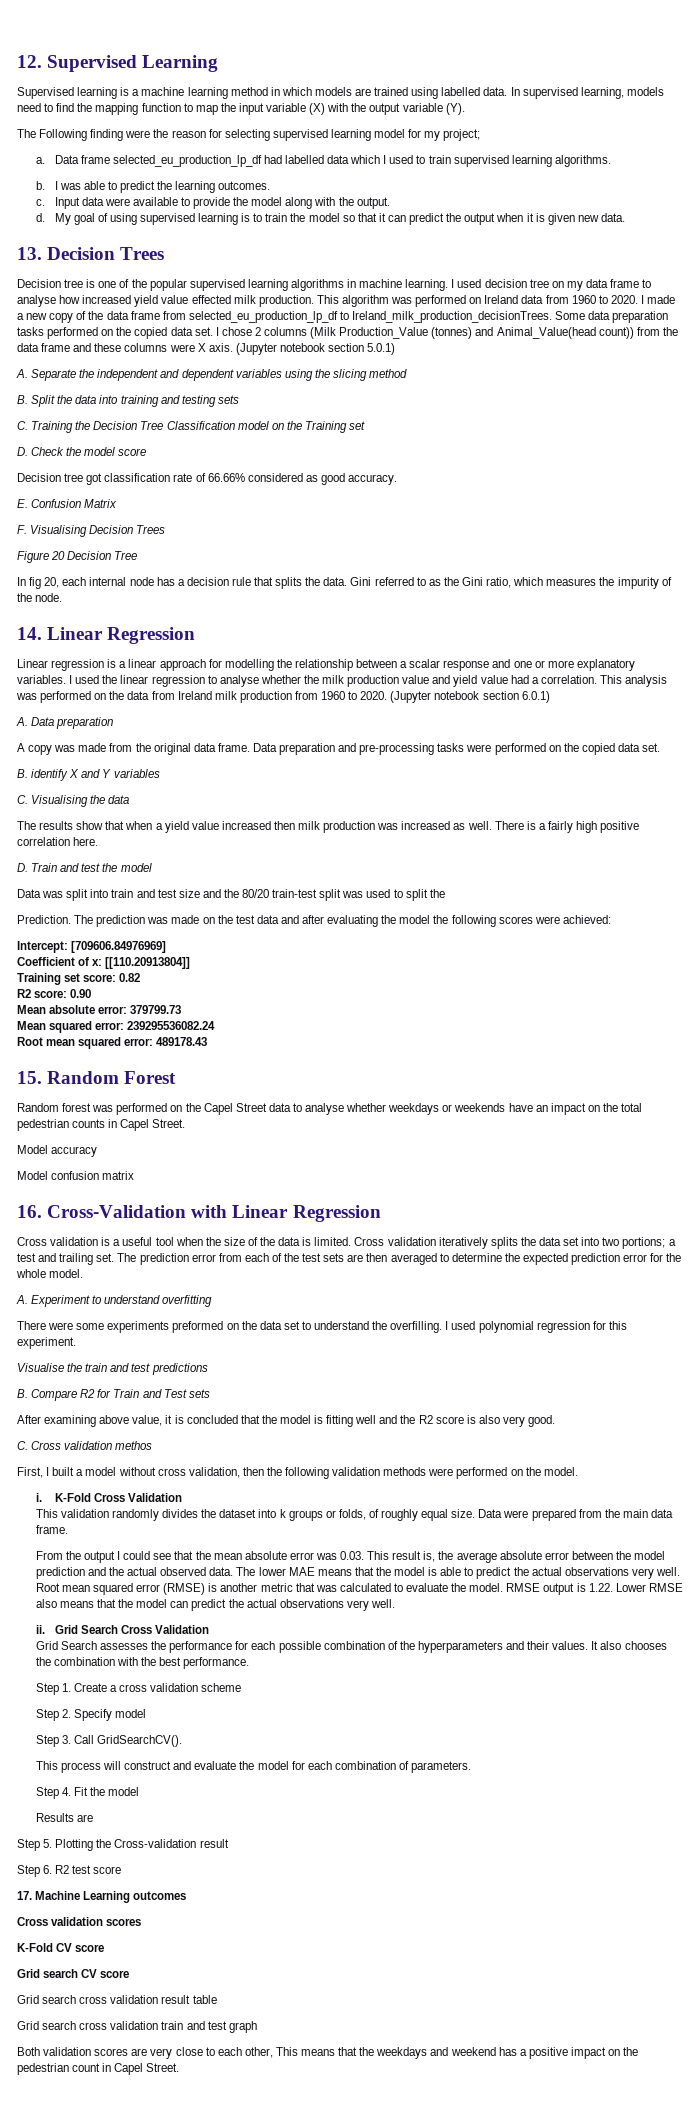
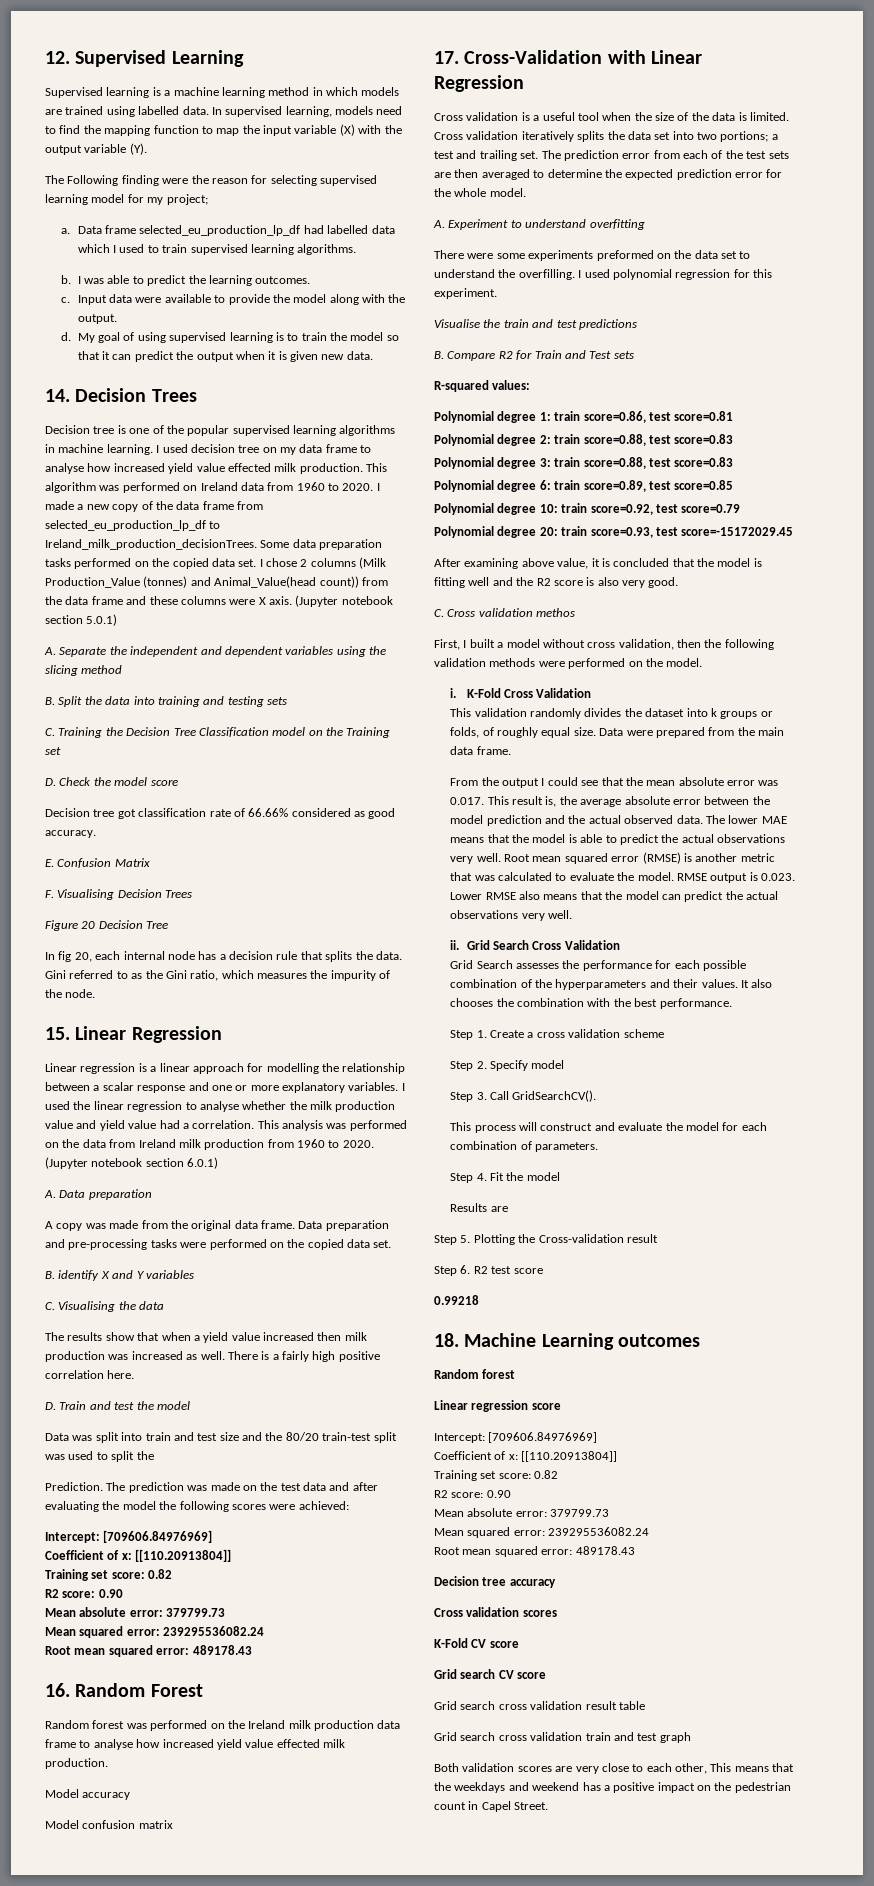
- 13. Decision Trees
+ 14. Decision Trees
- 14. Linear Regression
+ 15. Linear Regression
- 15. Random Forest
+ 16. Random Forest
- Random forest was performed on the Capel Street data to analyse whether weekdays or weekends have an impact on the total pedestrian counts in Capel Street.
+ Random forest was performed on the Ireland milk production data frame to analyse how increased yield value effected milk production.
- 16. Cross-Validation with Linear Regression
+ 17. Cross-Validation with Linear Regression
+ R-squared values:
+ Polynomial degree 1: train score=0.86, test score=0.81
+ Polynomial degree 2: train score=0.88, test score=0.83
+ Polynomial degree 3: train score=0.88, test score=0.83
+ Polynomial degree 6: train score=0.89, test score=0.85
+ Polynomial degree 10: train score=0.92, test score=0.79
+ Polynomial degree 20: train score=0.93, test score=-15172029.45
- From the output I could see that the mean absolute error was 0.03. This result is, the average absolute error between the model prediction and the actual observed data.
+ From the output I could see that the mean absolute error was 0.017. This result is, the average absolute error between the model prediction and the actual observed data.
- RMSE output is 1.22. Lower RMSE also means that the model can predict the actual observations very well.
+ RMSE output is 0.023. Lower RMSE also means that the model can predict the actual observations very well.
- 17. Machine Learning outcomes
+ 0.99218
+ 18. Machine Learning outcomes
+ Random forest
+ Linear regression score
+ Intercept: [709606.84976969]
+ Coefficient of x: [[110.20913804]]
+ Training set score: 0.82
+ R2 score: 0.90
+ Mean absolute error: 379799.73
+ Mean squared error: 239295536082.24
+ Root mean squared error: 489178.43
+ Decision tree accuracy

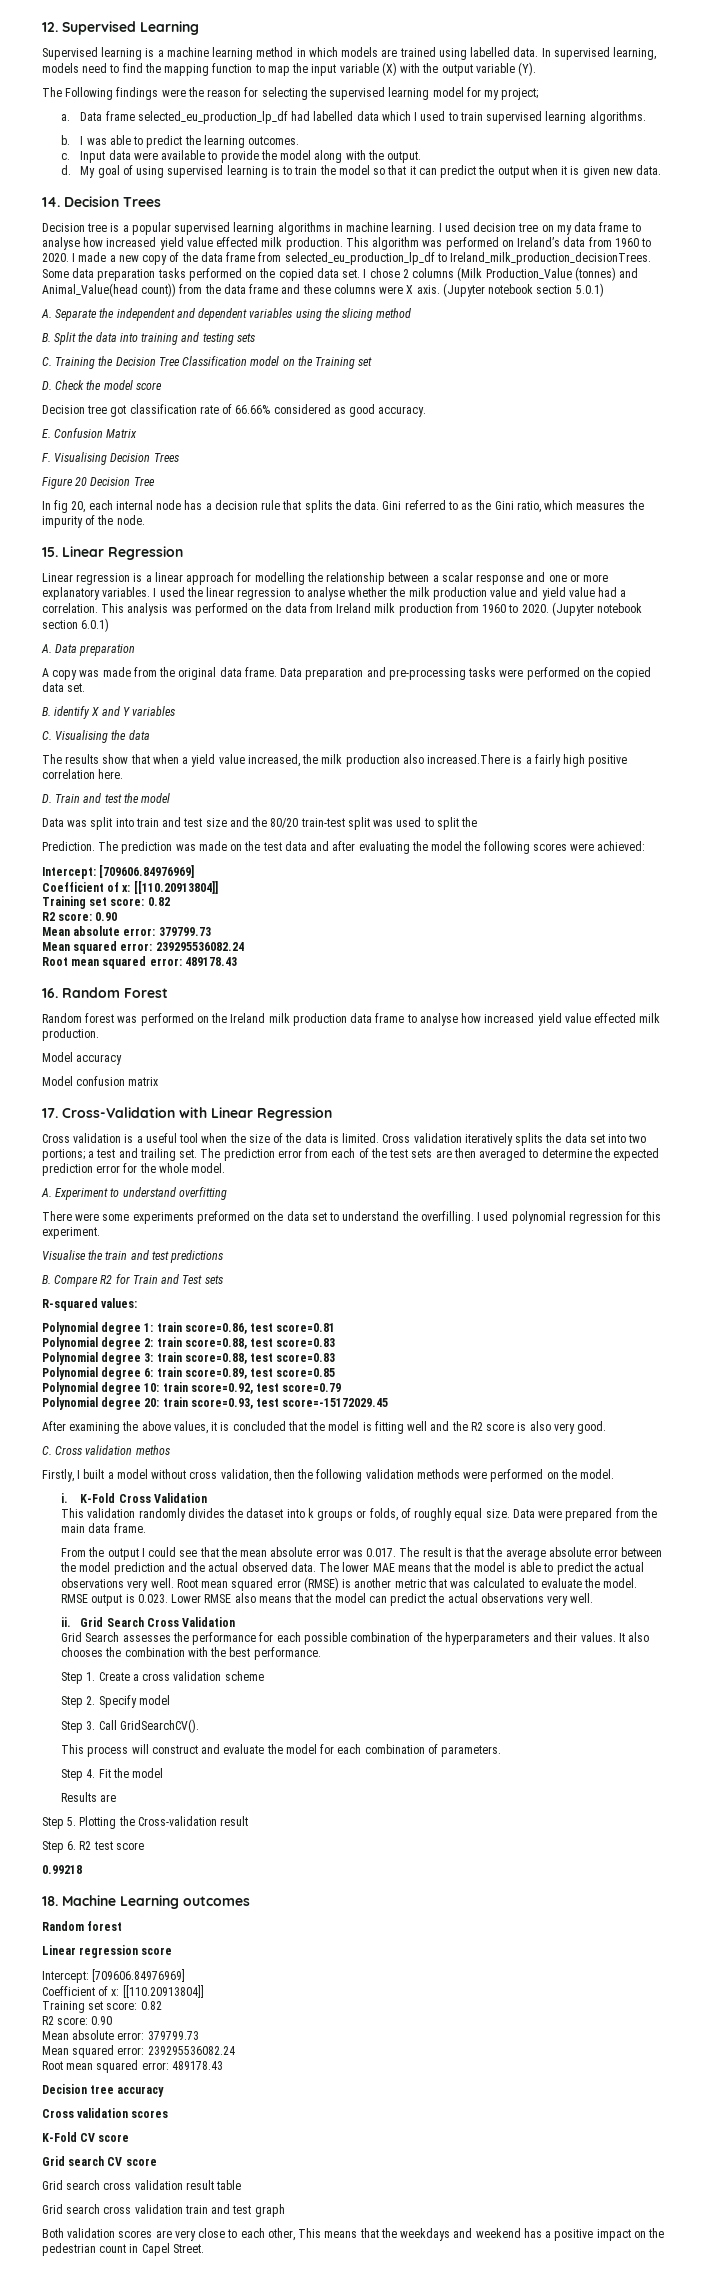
- The Following finding were the reason for selecting supervised learning model for my project;
+ The Following findings were the reason for selecting the supervised learning model for my project;
- Decision tree is one of the popular supervised learning algorithms in machine learning.
+ Decision tree is a popular supervised learning algorithms in machine learning.
- This algorithm was performed on Ireland data from 1960 to 2020.
+ This algorithm was performed on Ireland’s data from 1960 to 2020.
- The results show that when a yield value increased then milk production was increased as well. There is a fairly high positive correlation here.
+ The results show that when a yield value increased, the milk production also increased.There is a fairly high positive correlation here.
- After examining above value, it is concluded that the model is fitting well and the R2 score is also very good.
+ After examining the above values, it is concluded that the model is fitting well and the R2 score is also very good.
- First, I built a model without cross validation, then the following validation methods were performed on the model.
+ Firstly, I built a model without cross validation, then the following validation methods were performed on the model.
- From the output I could see that the mean absolute error was 0.017. This result is, the average absolute error between the model prediction and the actual observed data.
+ From the output I could see that the mean absolute error was 0.017. The result is that the average absolute error between the model prediction and the actual observed data.

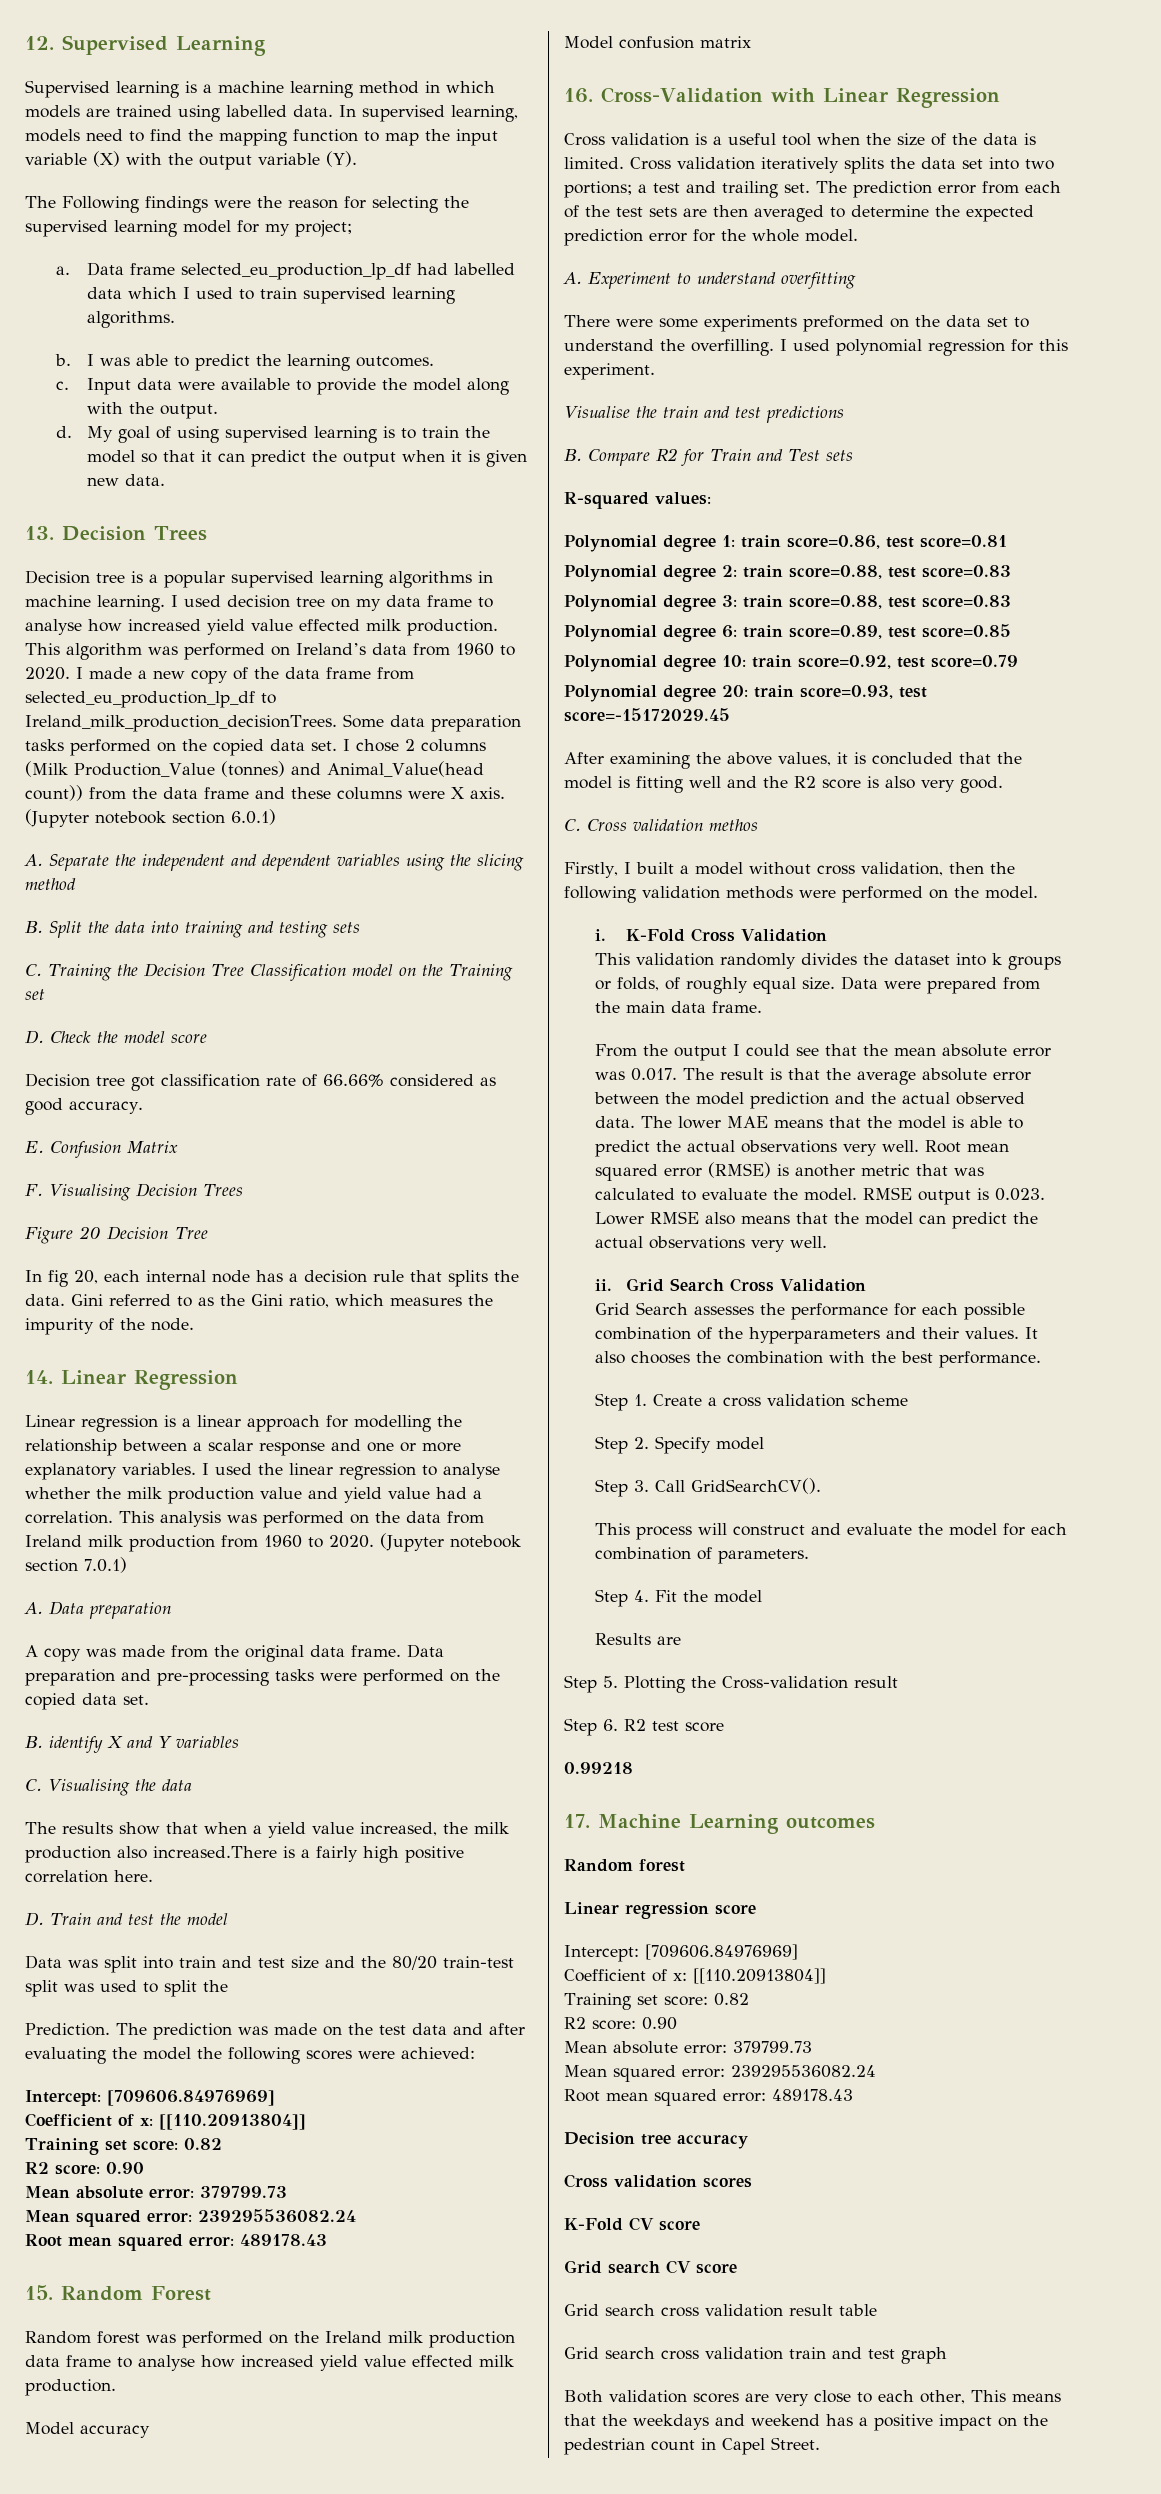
- 14. Decision Trees
+ 13. Decision Trees
- (Jupyter notebook section 5.0.1)
+ (Jupyter notebook section 6.0.1)
- 15. Linear Regression
+ 14. Linear Regression
- (Jupyter notebook section 6.0.1)
+ (Jupyter notebook section 7.0.1)
- 16. Random Forest
+ 15. Random Forest
- 17. Cross-Validation with Linear Regression
+ 16. Cross-Validation with Linear Regression
- 18. Machine Learning outcomes
+ 17. Machine Learning outcomes

